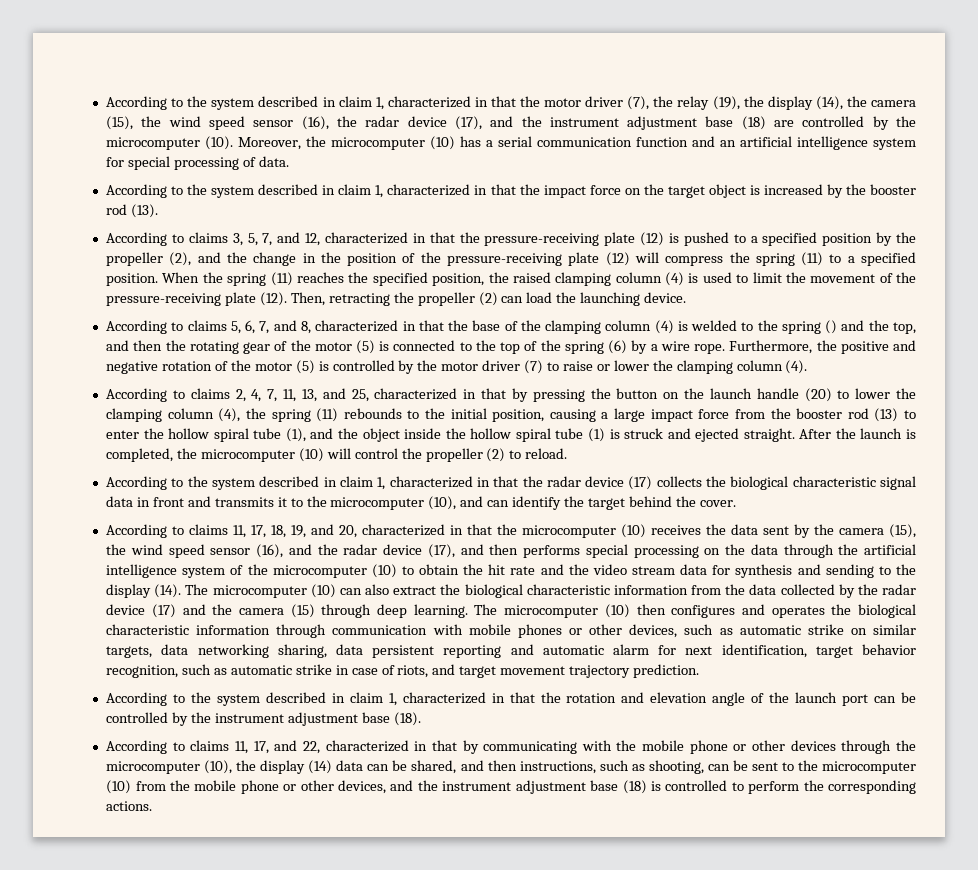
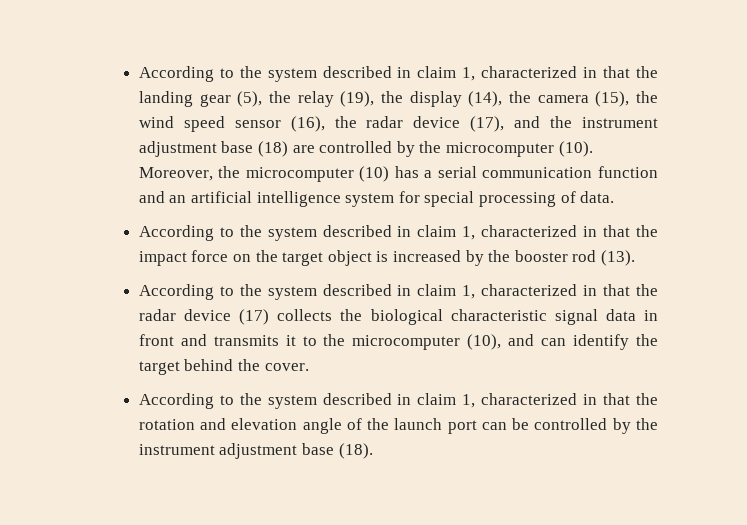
- According to the system described in claim 1, characterized in that the motor driver (7), the relay (19), the display (14), the camera (15), the wind speed sensor (16), the radar device (17), and the instrument adjustment base (18) are controlled by the microcomputer (10).
+ According to the system described in claim 1, characterized in that the landing gear (5), the relay (19), the display (14), the camera (15), the wind speed sensor (16), the radar device (17), and the instrument adjustment base (18) are controlled by the microcomputer (10).
- According to claims 3, 5, 7, and 12, characterized in that the pressure-receiving plate (12) is pushed to a specified position by the propeller (2), and the change in the position of the pressure-receiving plate (12) will compress the spring (11) to a specified position. When the spring (11) reaches the specified position, the raised clamping column (4) is used to limit the movement of the pressure-receiving plate (12). Then, retracting the propeller (2) can load the launching device.
- According to claims 5, 6, 7, and 8, characterized in that the base of the clamping column (4) is welded to the spring () and the top, and then the rotating gear of the motor (5) is connected to the top of the spring (6) by a wire rope. Furthermore, the positive and negative rotation of the motor (5) is controlled by the motor driver (7) to raise or lower the clamping column (4).
- According to claims 2, 4, 7, 11, 13, and 25, characterized in that by pressing the button on the launch handle (20) to lower the clamping column (4), the spring (11) rebounds to the initial position, causing a large impact force from the booster rod (13) to enter the hollow spiral tube (1), and the object inside the hollow spiral tube (1) is struck and ejected straight. After the launch is completed, the microcomputer (10) will control the propeller (2) to reload.
- According to claims 11, 17, 18, 19, and 20, characterized in that the microcomputer (10) receives the data sent by the camera (15), the wind speed sensor (16), and the radar device (17), and then performs special processing on the data through the artificial intelligence system of the microcomputer (10) to obtain the hit rate and the video stream data for synthesis and sending to the display (14). The microcomputer (10) can also extract the biological characteristic information from the data collected by the radar device (17) and the camera (15) through deep learning. The microcomputer (10) then configures and operates the biological characteristic information through communication with mobile phones or other devices, such as automatic strike on similar targets, data networking sharing, data persistent reporting and automatic alarm for next identification, target behavior recognition, such as automatic strike in case of riots, and target movement trajectory prediction.
- According to claims 11, 17, and 22, characterized in that by communicating with the mobile phone or other devices through the microcomputer (10), the display (14) data can be shared, and then instructions, such as shooting, can be sent to the microcomputer (10) from the mobile phone or other devices, and the instrument adjustment base (18) is controlled to perform the corresponding actions.

